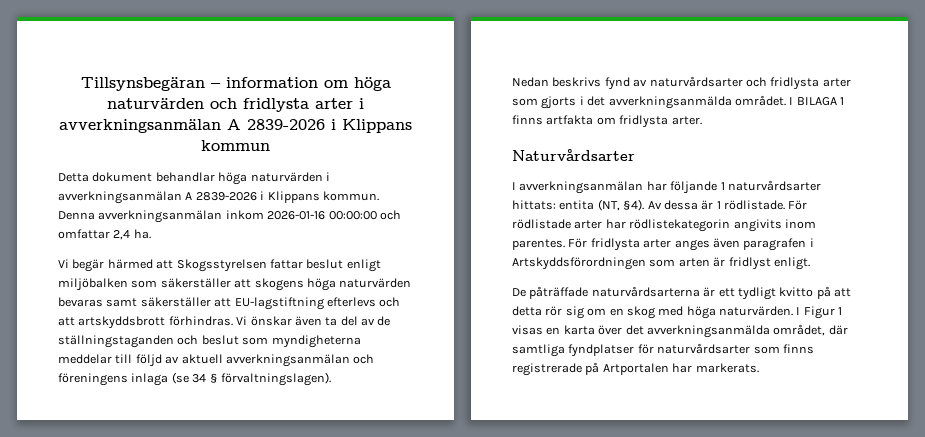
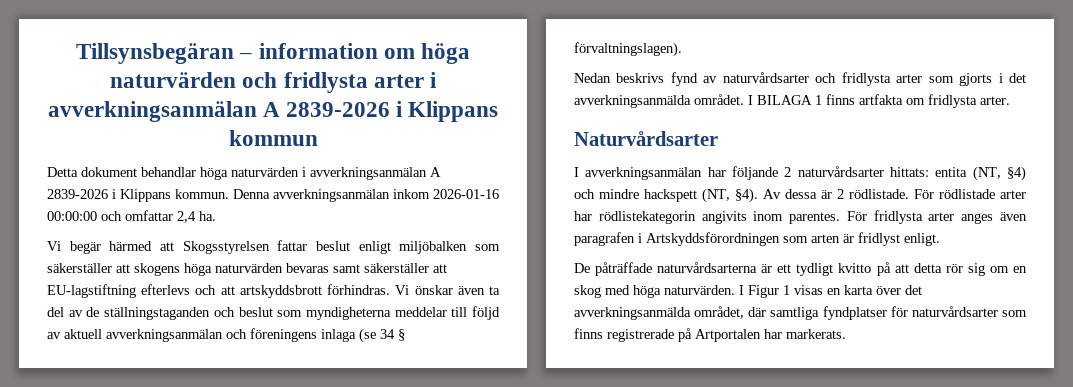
- I avverkningsanmälan har följande 1 naturvårdsarter hittats: entita (NT, §4).
+ I avverkningsanmälan har följande 2 naturvårdsarter hittats: entita (NT, §4) och mindre hackspett (NT, §4).
- Av dessa är 1 rödlistade.
+ Av dessa är 2 rödlistade.

